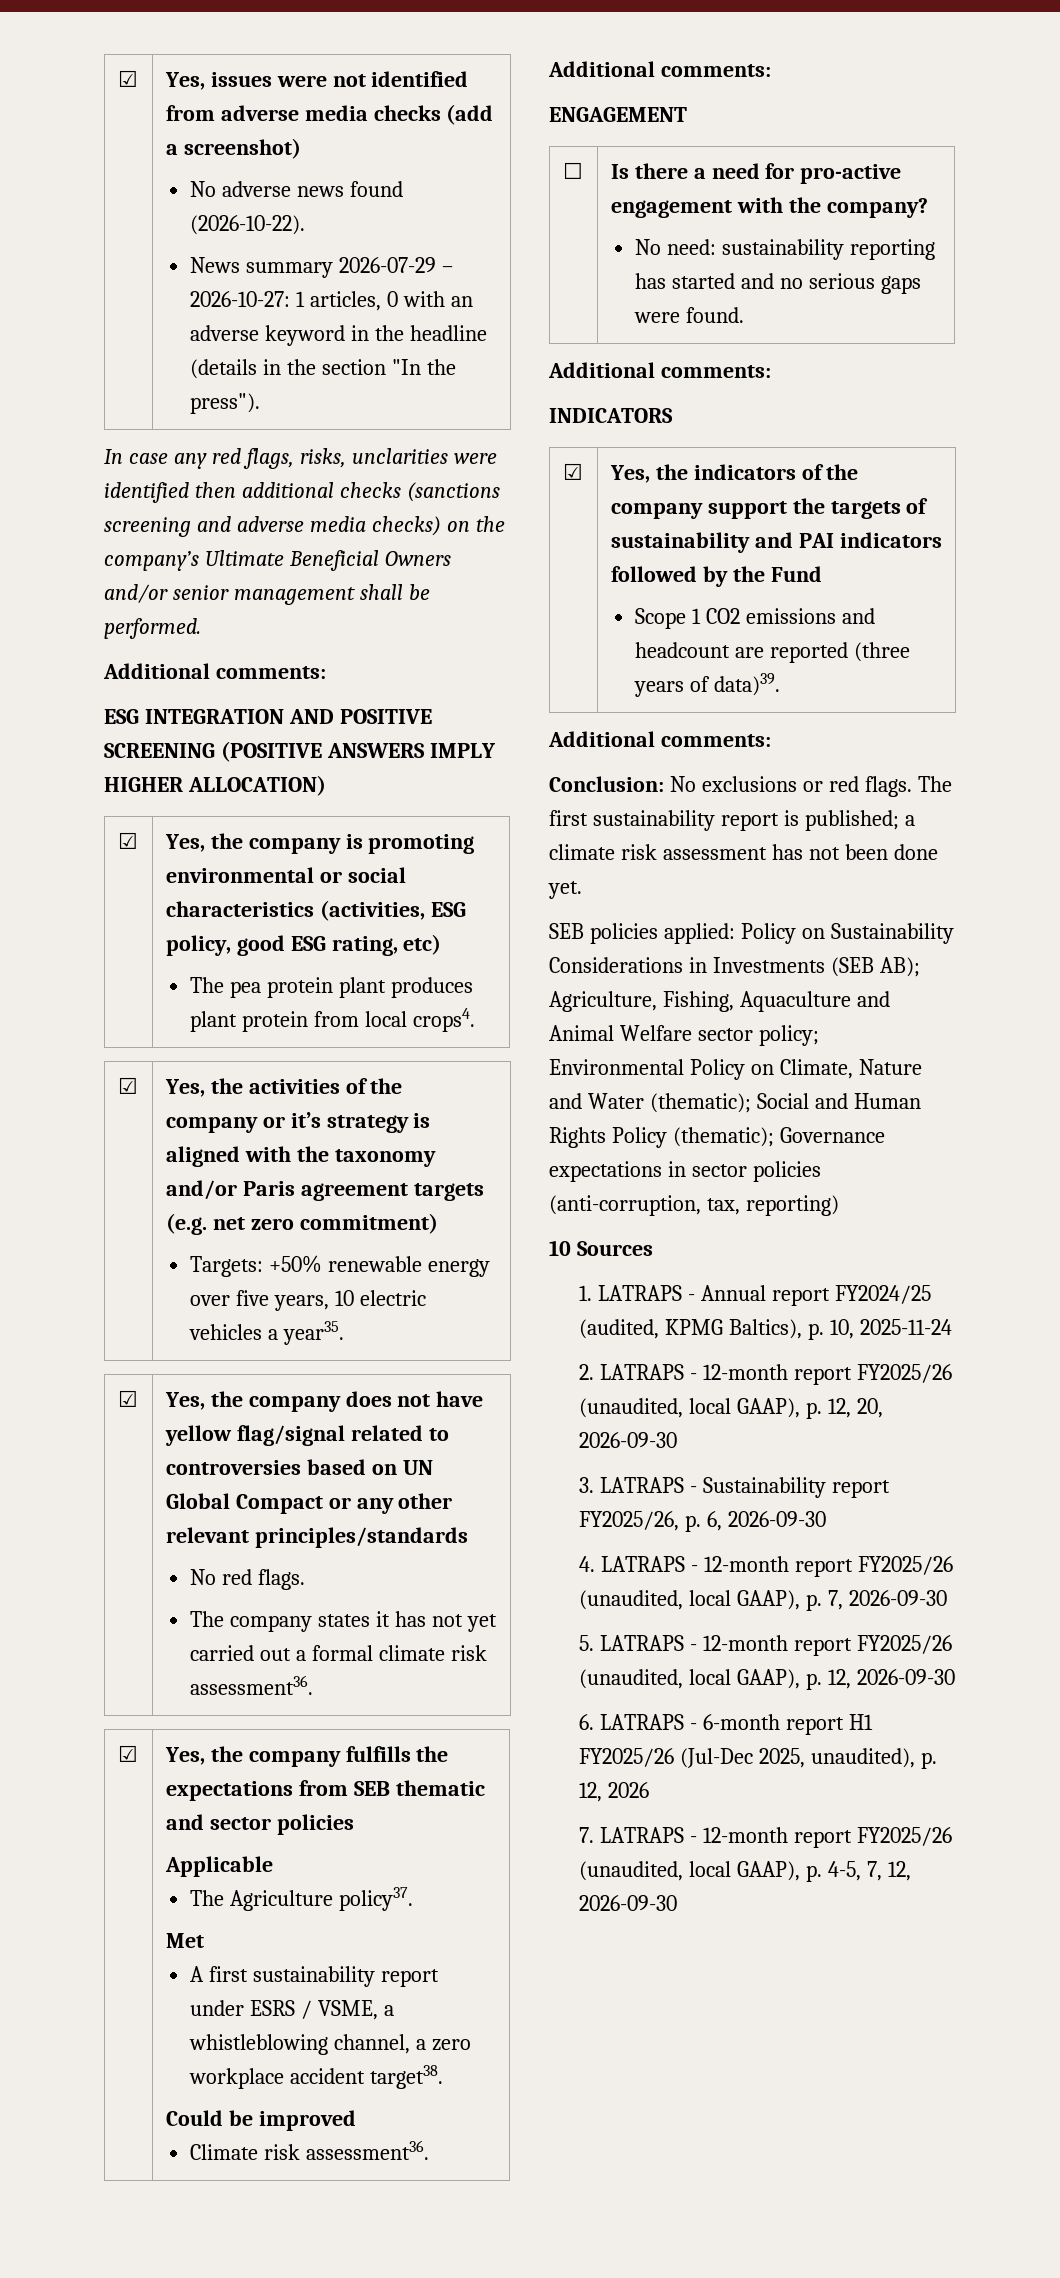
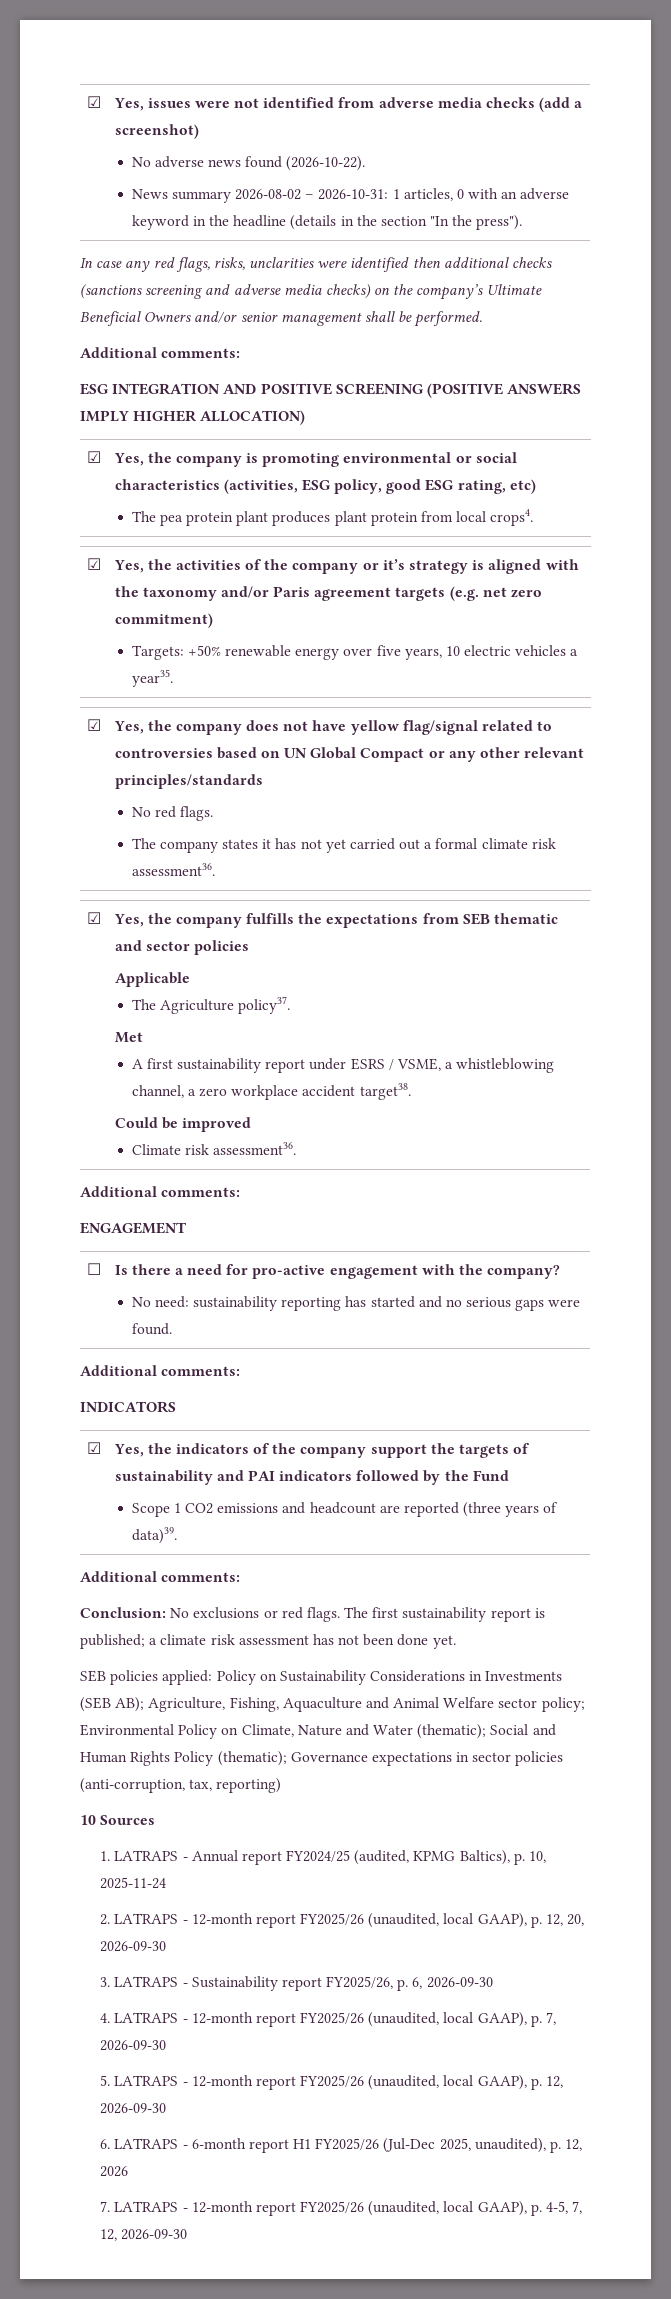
  ☑ | Yes, issues were not identified from adverse media checks (add a screenshot)
  No adverse news found (2026-10-22).
- News summary 2026-07-29 – 2026-10-27: 1 articles, 0 with an adverse keyword in the headline (details in the section "In the press").
+ News summary 2026-08-02 – 2026-10-31: 1 articles, 0 with an adverse keyword in the headline (details in the section "In the press").

